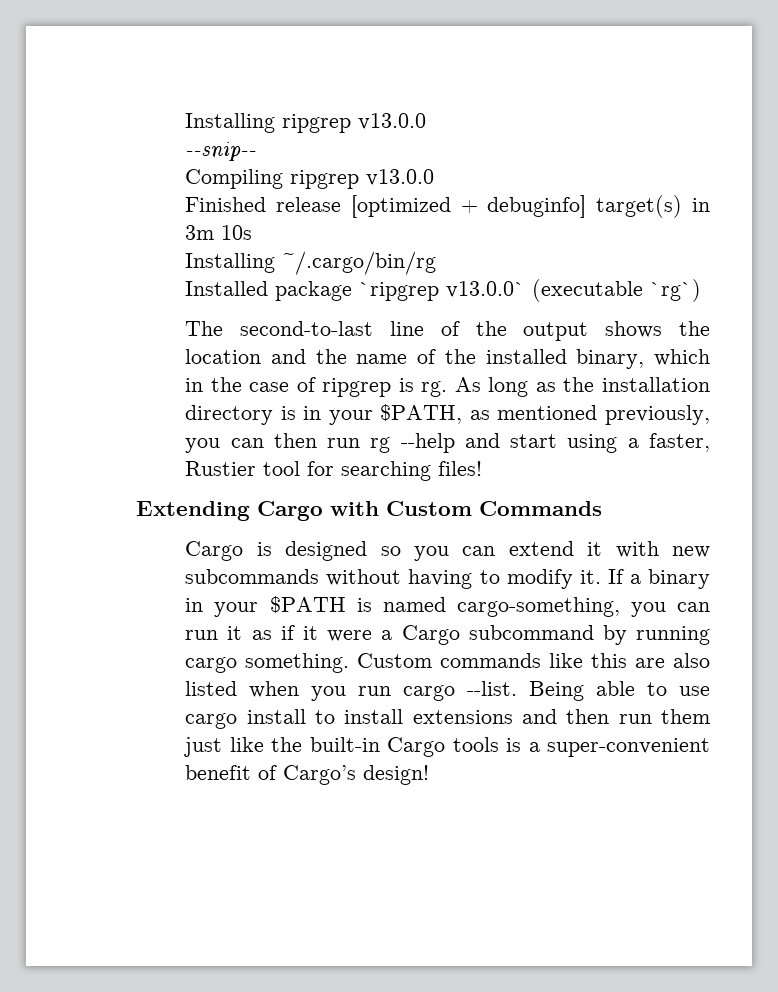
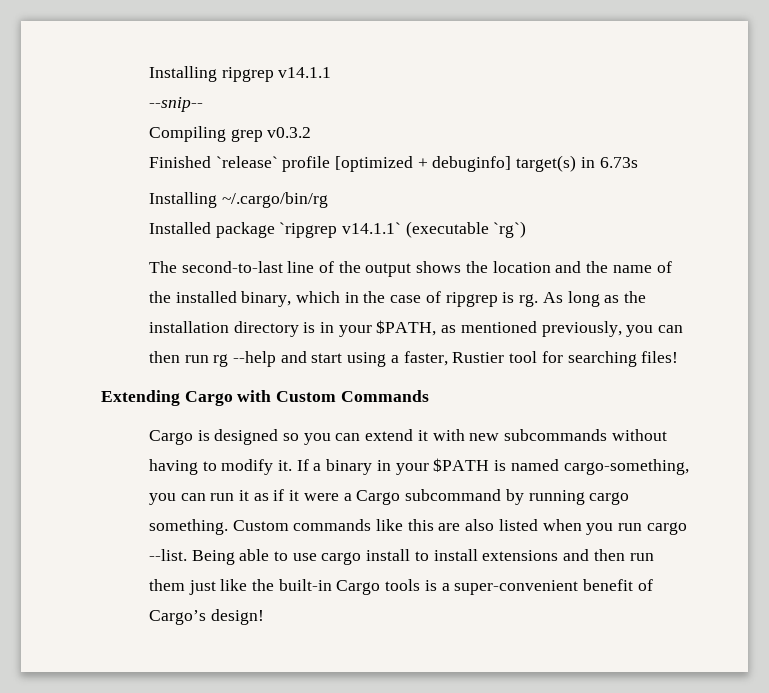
- Installing ripgrep v13.0.0
+ Installing ripgrep v14.1.1
- Compiling ripgrep v13.0.0
+ Compiling grep v0.3.2
- Finished release [optimized + debuginfo] target(s) in 3m 10s
+ Finished `release` profile [optimized + debuginfo] target(s) in 6.73s
- Installed package `ripgrep v13.0.0` (executable `rg`)
+ Installed package `ripgrep v14.1.1` (executable `rg`)

